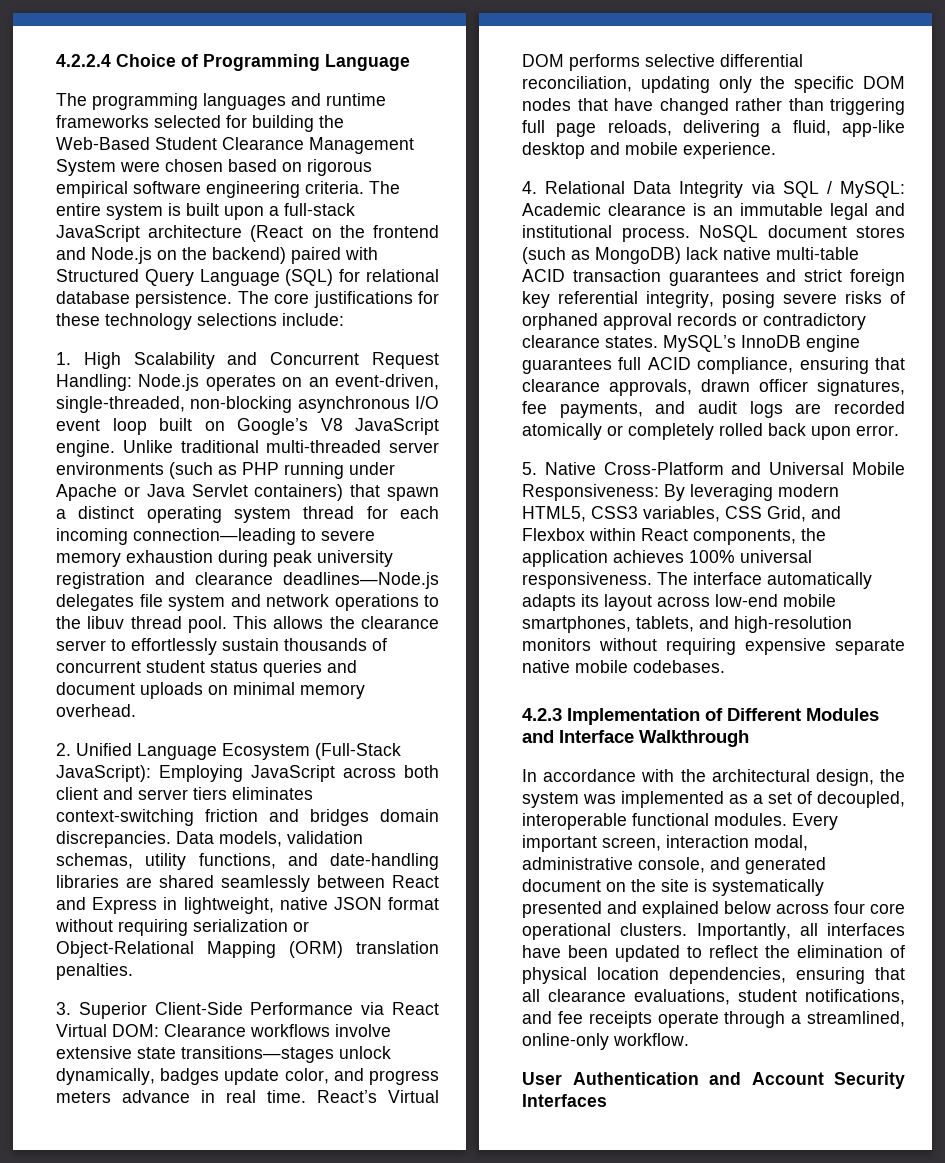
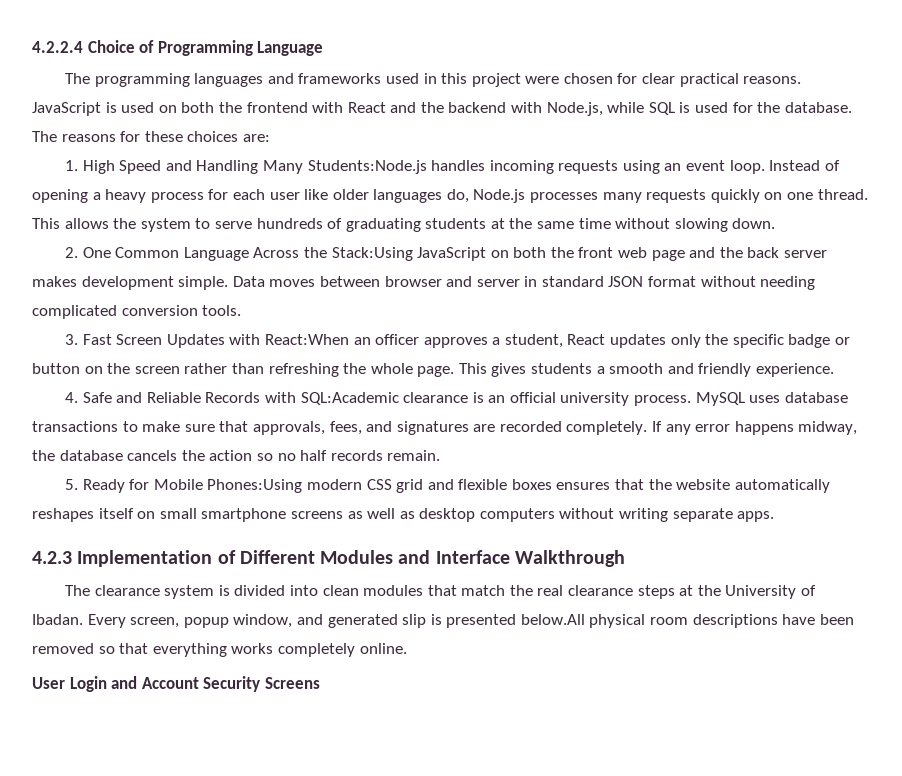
- The programming languages and runtime frameworks selected for building the Web-Based Student Clearance Management System were chosen based on rigorous empirical software engineering criteria. The entire system is built upon a full-stack JavaScript architecture (React on the frontend and Node.js on the backend) paired with Structured Query Language (SQL) for relational database persistence. The core justifications for these technology selections include:
- 1. High Scalability and Concurrent Request Handling: Node.js operates on an event-driven, single-threaded, non-blocking asynchronous I/O event loop built on Google’s V8 JavaScript engine. Unlike traditional multi-threaded server environments (such as PHP running under Apache or Java Servlet containers) that spawn a distinct operating system thread for each incoming connection—leading to severe memory exhaustion during peak university registration and clearance deadlines—Node.js delegates file system and network operations to the libuv thread pool. This allows the clearance server to effortlessly sustain thousands of concurrent student status queries and document uploads on minimal memory overhead.
- 2. Unified Language Ecosystem (Full-Stack JavaScript): Employing JavaScript across both client and server tiers eliminates context-switching friction and bridges domain discrepancies. Data models, validation schemas, utility functions, and date-handling libraries are shared seamlessly between React and Express in lightweight, native JSON format without requiring serialization or Object-Relational Mapping (ORM) translation penalties.
- 3. Superior Client-Side Performance via React Virtual DOM: Clearance workflows involve extensive state transitions—stages unlock dynamically, badges update color, and progress meters advance in real time. React’s Virtual DOM performs selective differential reconciliation, updating only the specific DOM nodes that have changed rather than triggering full page reloads, delivering a fluid, app-like desktop and mobile experience.
- 4. Relational Data Integrity via SQL / MySQL: Academic clearance is an immutable legal and institutional process. NoSQL document stores (such as MongoDB) lack native multi-table ACID transaction guarantees and strict foreign key referential integrity, posing severe risks of orphaned approval records or contradictory clearance states. MySQL’s InnoDB engine guarantees full ACID compliance, ensuring that clearance approvals, drawn officer signatures, fee payments, and audit logs are recorded atomically or completely rolled back upon error.
- 5. Native Cross-Platform and Universal Mobile Responsiveness: By leveraging modern HTML5, CSS3 variables, CSS Grid, and Flexbox within React components, the application achieves 100% universal responsiveness. The interface automatically adapts its layout across low-end mobile smartphones, tablets, and high-resolution monitors without requiring expensive separate native mobile codebases.
+ The programming languages and frameworks used in this project were chosen for clear practical reasons. JavaScript is used on both the frontend with React and the backend with Node.js, while SQL is used for the database. The reasons for these choices are:
+ 1. High Speed and Handling Many Students:Node.js handles incoming requests using an event loop. Instead of opening a heavy process for each user like older languages do, Node.js processes many requests quickly on one thread. This allows the system to serve hundreds of graduating students at the same time without slowing down.
+ 2. One Common Language Across the Stack:Using JavaScript on both the front web page and the back server makes development simple. Data moves between browser and server in standard JSON format without needing complicated conversion tools.
+ 3. Fast Screen Updates with React:When an officer approves a student, React updates only the specific badge or button on the screen rather than refreshing the whole page. This gives students a smooth and friendly experience.
+ 4. Safe and Reliable Records with SQL:Academic clearance is an official university process. MySQL uses database transactions to make sure that approvals, fees, and signatures are recorded completely. If any error happens midway, the database cancels the action so no half records remain.
+ 5. Ready for Mobile Phones:Using modern CSS grid and flexible boxes ensures that the website automatically reshapes itself on small smartphone screens as well as desktop computers without writing separate apps.
- In accordance with the architectural design, the system was implemented as a set of decoupled, interoperable functional modules. Every important screen, interaction modal, administrative console, and generated document on the site is systematically presented and explained below across four core operational clusters. Importantly, all interfaces have been updated to reflect the elimination of physical location dependencies, ensuring that all clearance evaluations, student notifications, and fee receipts operate through a streamlined, online-only workflow.
+ The clearance system is divided into clean modules that match the real clearance steps at the University of Ibadan. Every screen, popup window, and generated slip is presented below.All physical room descriptions have been removed so that everything works completely online.
- User Authentication and Account Security Interfaces
+ User Login and Account Security Screens

